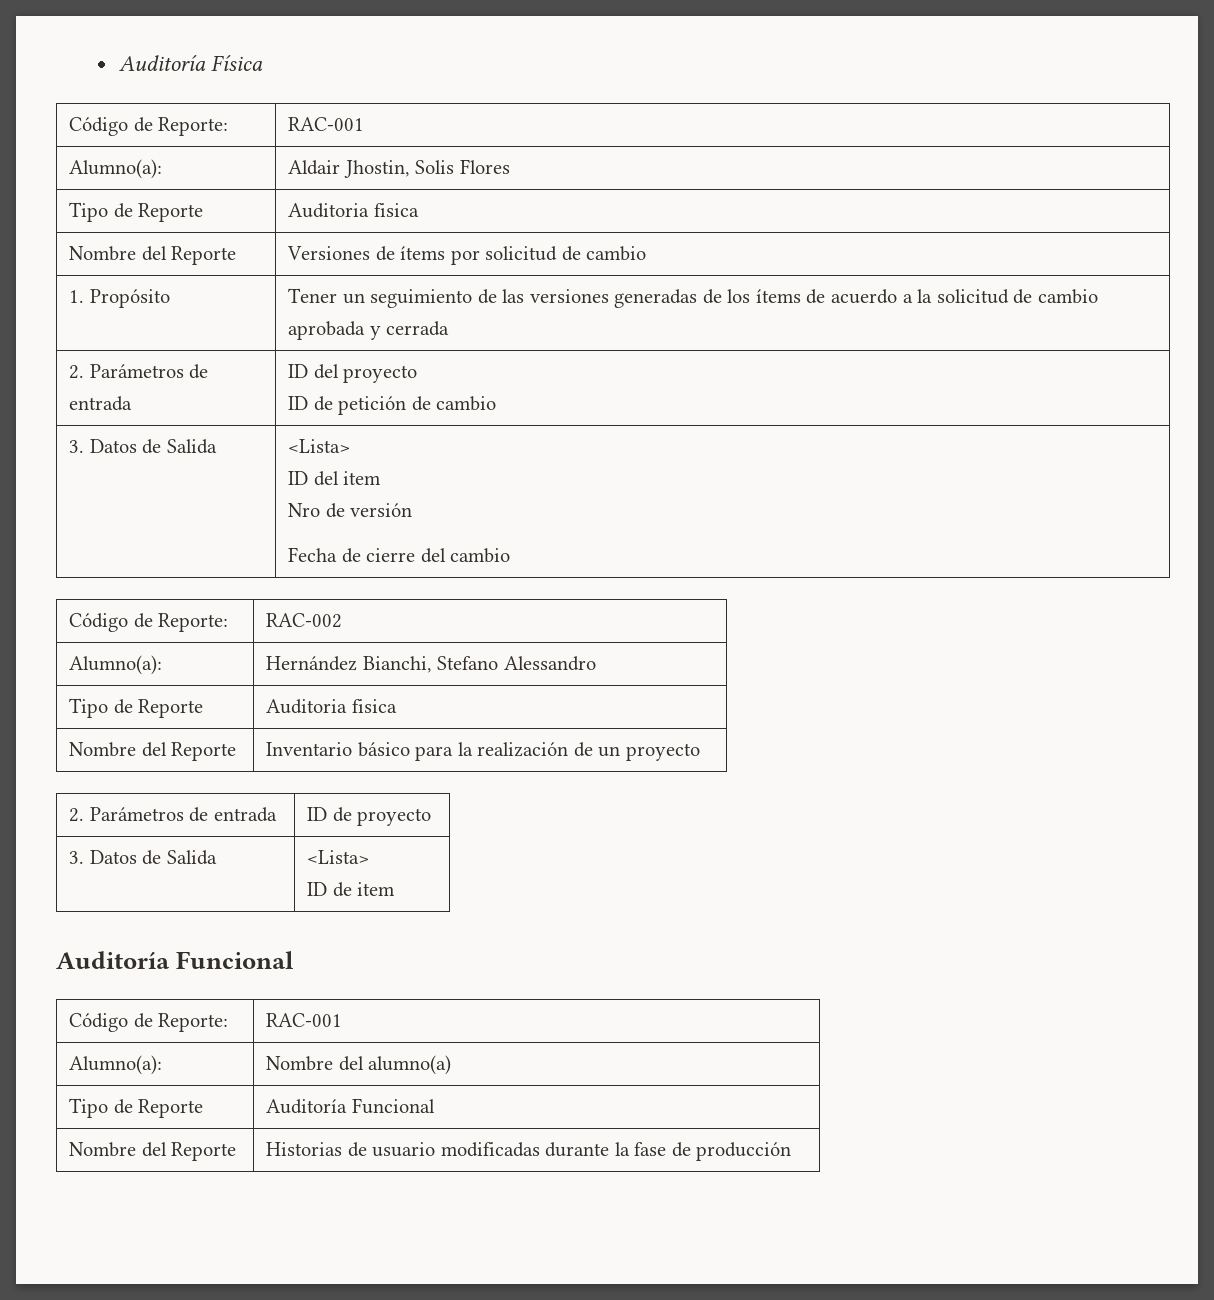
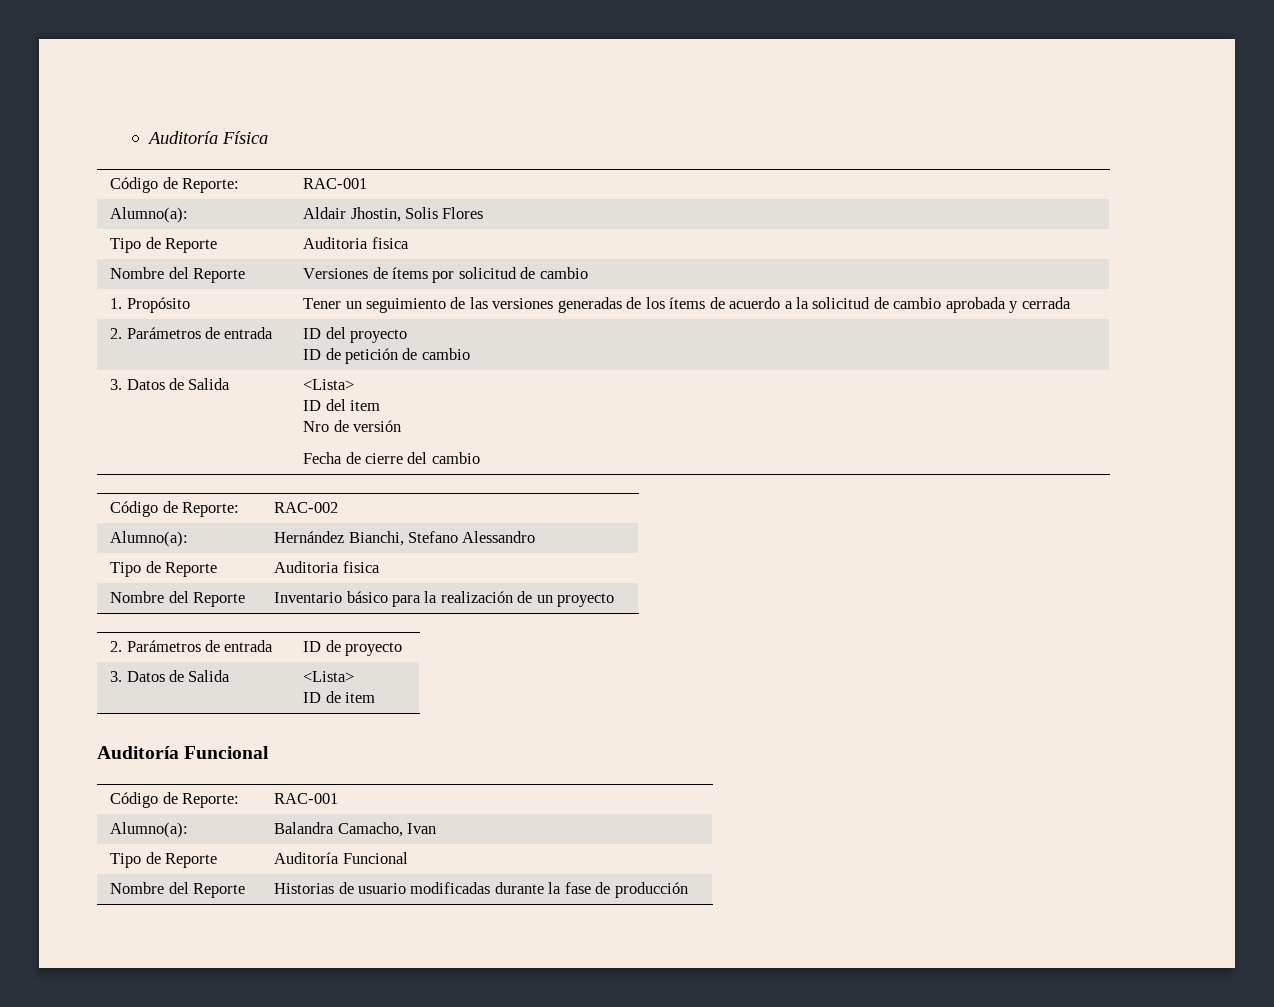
- Alumno(a): | Nombre del alumno(a)
+ Alumno(a): | Balandra Camacho, Ivan

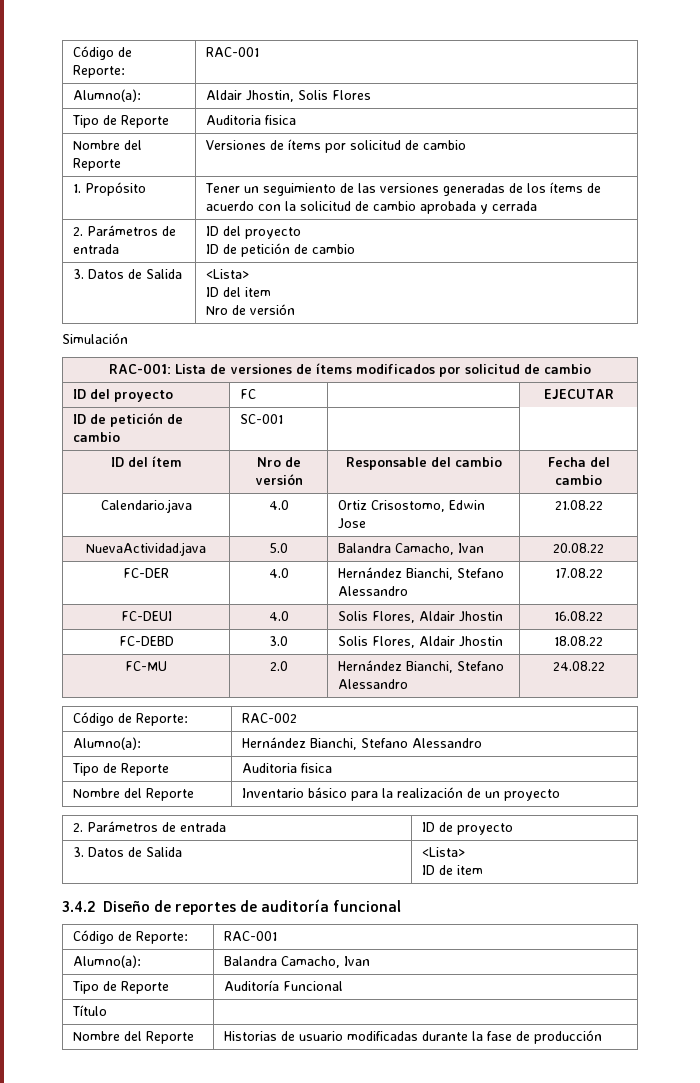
- Auditoría Física
- 1. Propósito | Tener un seguimiento de las versiones generadas de los ítems de acuerdo a la solicitud de cambio aprobada y cerrada
+ 1. Propósito | Tener un seguimiento de las versiones generadas de los ítems de acuerdo con la solicitud de cambio aprobada y cerrada
  2. Parámetros de entrada | ID del proyecto
  ID de petición de cambio
  3. Datos de Salida | <Lista>
  ID del item
  Nro de versión
- Fecha de cierre del cambio
+ Simulación
+ RAC-001: Lista de versiones de ítems modificados por solicitud de cambio
+ ID del proyecto | FC | | EJECUTAR
+ ID de petición de cambio | SC-001 | |
+ ID del ítem | Nro de versión | Responsable del cambio | Fecha del cambio
+ Calendario.java | 4.0 | Ortiz Crisostomo, Edwin Jose | 21.08.22
+ NuevaActividad.java | 5.0 | Balandra Camacho, Ivan | 20.08.22
+ FC-DER | 4.0 | Hernández Bianchi, Stefano Alessandro | 17.08.22
+ FC-DEUI | 4.0 | Solis Flores, Aldair Jhostin | 16.08.22
+ FC-DEBD | 3.0 | Solis Flores, Aldair Jhostin | 18.08.22
+ FC-MU | 2.0 | Hernández Bianchi, Stefano Alessandro | 24.08.22
  2. Parámetros de entrada | ID de proyecto
  3. Datos de Salida | <Lista>
  ID de item
- Auditoría Funcional
+ 3.4.2 Diseño de reportes de auditoría funcional
+ Título |

